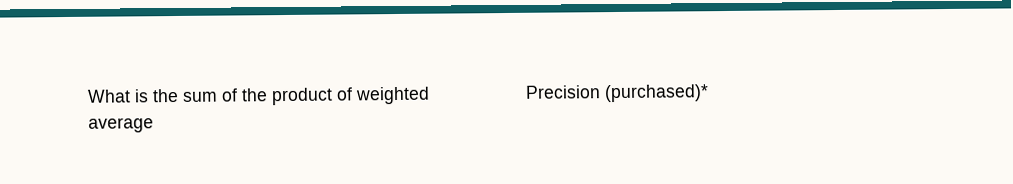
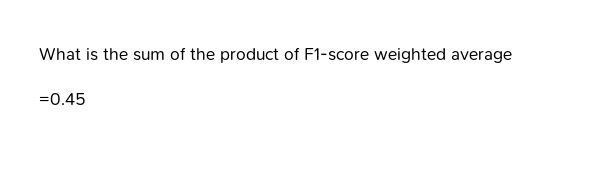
- What is the sum of the product of weighted average
+ What is the sum of the product of F1-score weighted average
- Precision (purchased)*
+ =0.45

